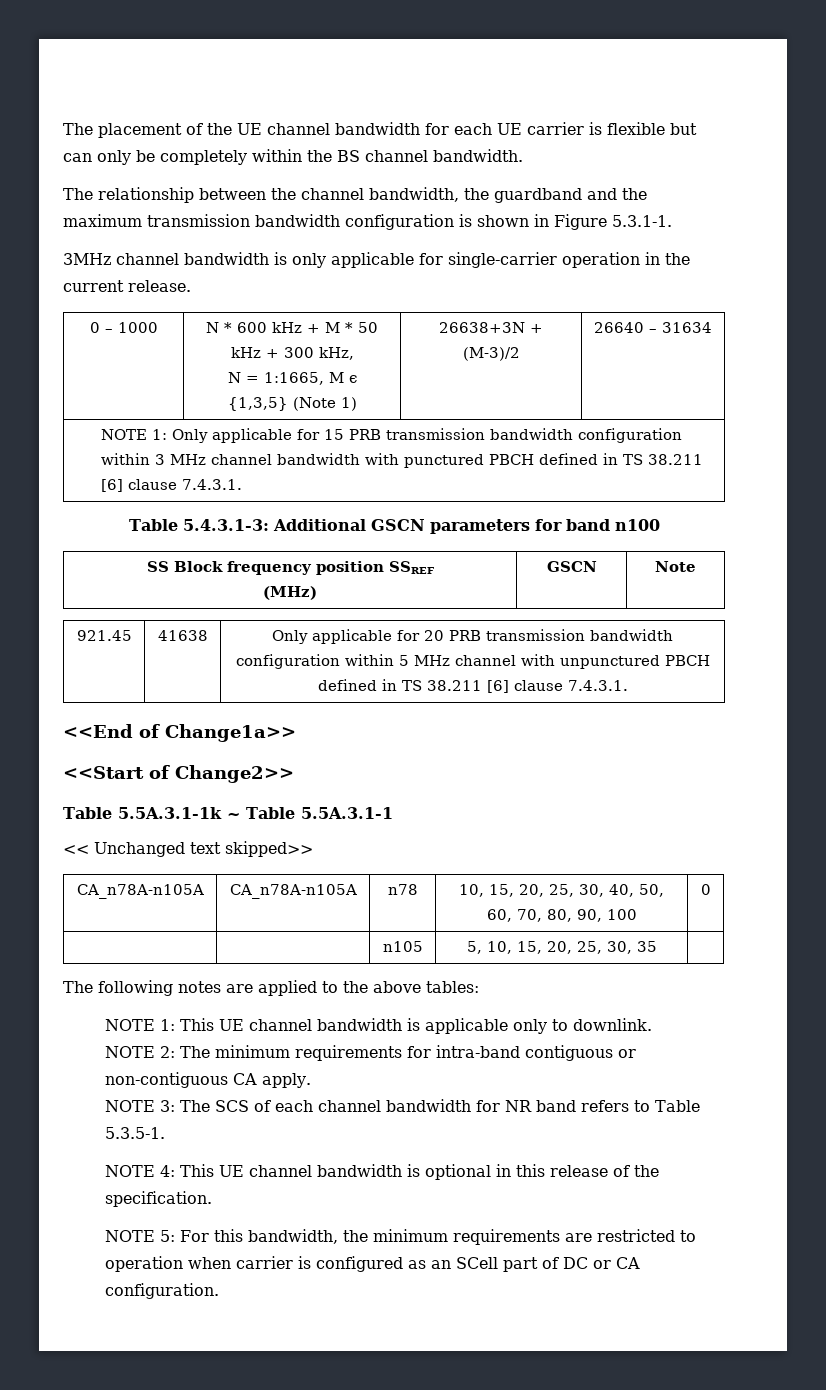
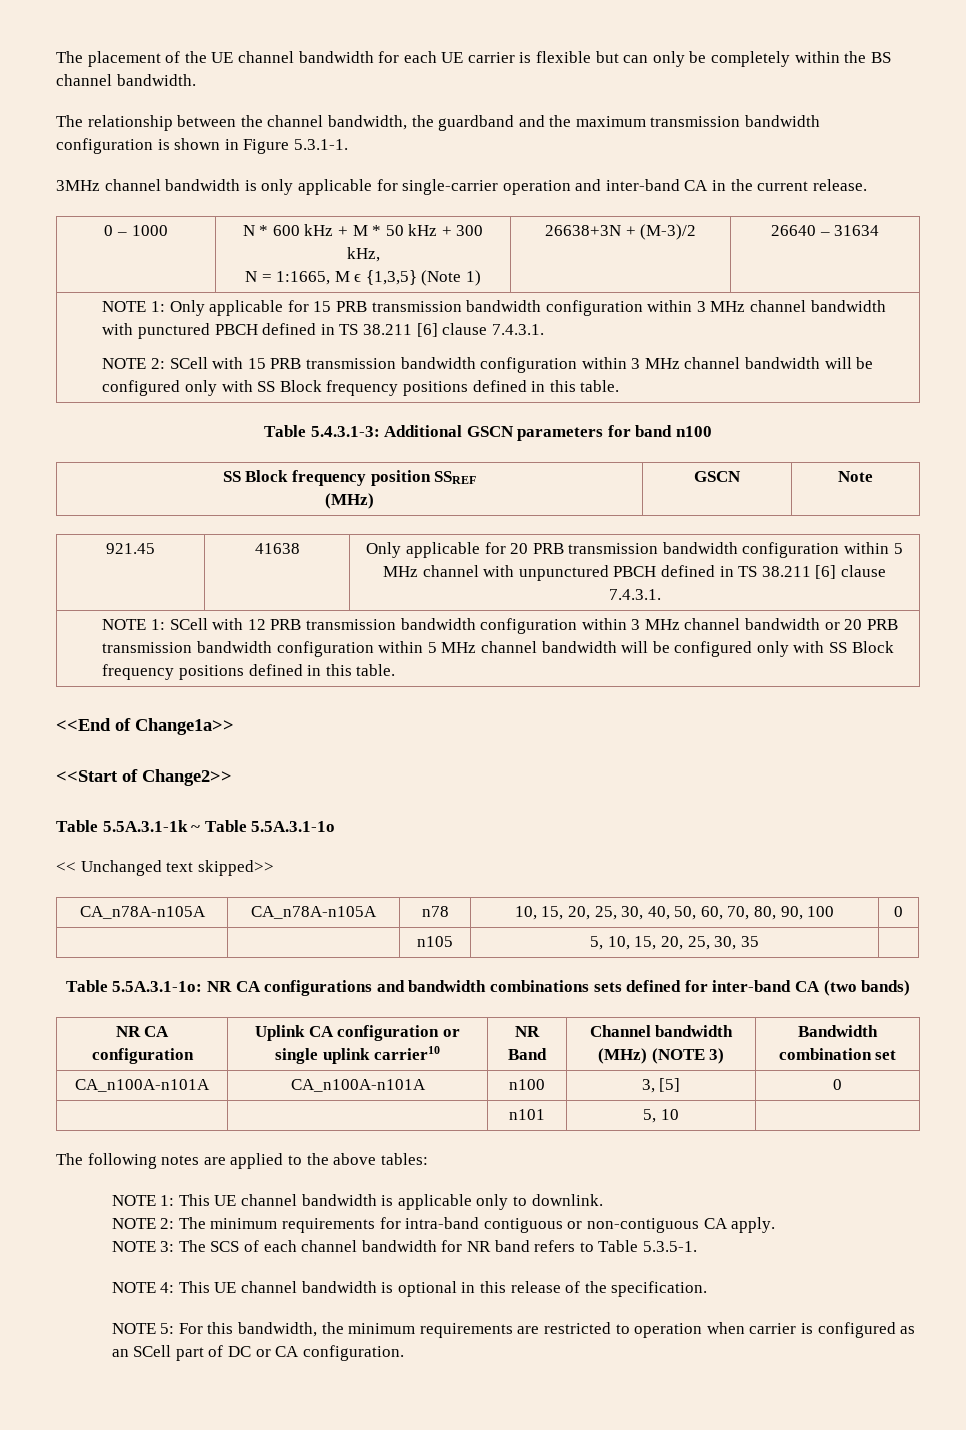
- 3MHz channel bandwidth is only applicable for single-carrier operation in the current release.
+ 3MHz channel bandwidth is only applicable for single-carrier operation and inter-band CA in the current release.
+ NOTE 2: SCell with 15 PRB transmission bandwidth configuration within 3 MHz channel bandwidth will be configured only with SS Block frequency positions defined in this table.
+ NOTE 1: SCell with 12 PRB transmission bandwidth configuration within 3 MHz channel bandwidth or 20 PRB transmission bandwidth configuration within 5 MHz channel bandwidth will be configured only with SS Block frequency positions defined in this table.
- Table 5.5A.3.1-1k ~ Table 5.5A.3.1-1
+ Table 5.5A.3.1-1k ~ Table 5.5A.3.1-1o
+ Table 5.5A.3.1-1o: NR CA configurations and bandwidth combinations sets defined for inter-band CA (two bands)
+ NR CA configuration | Uplink CA configuration or single uplink carrier10 | NR Band | Channel bandwidth (MHz) (NOTE 3) | Bandwidth combination set
+ CA_n100A-n101A | CA_n100A-n101A | n100 | 3, [5] | 0
+ | | n101 | 5, 10 |

